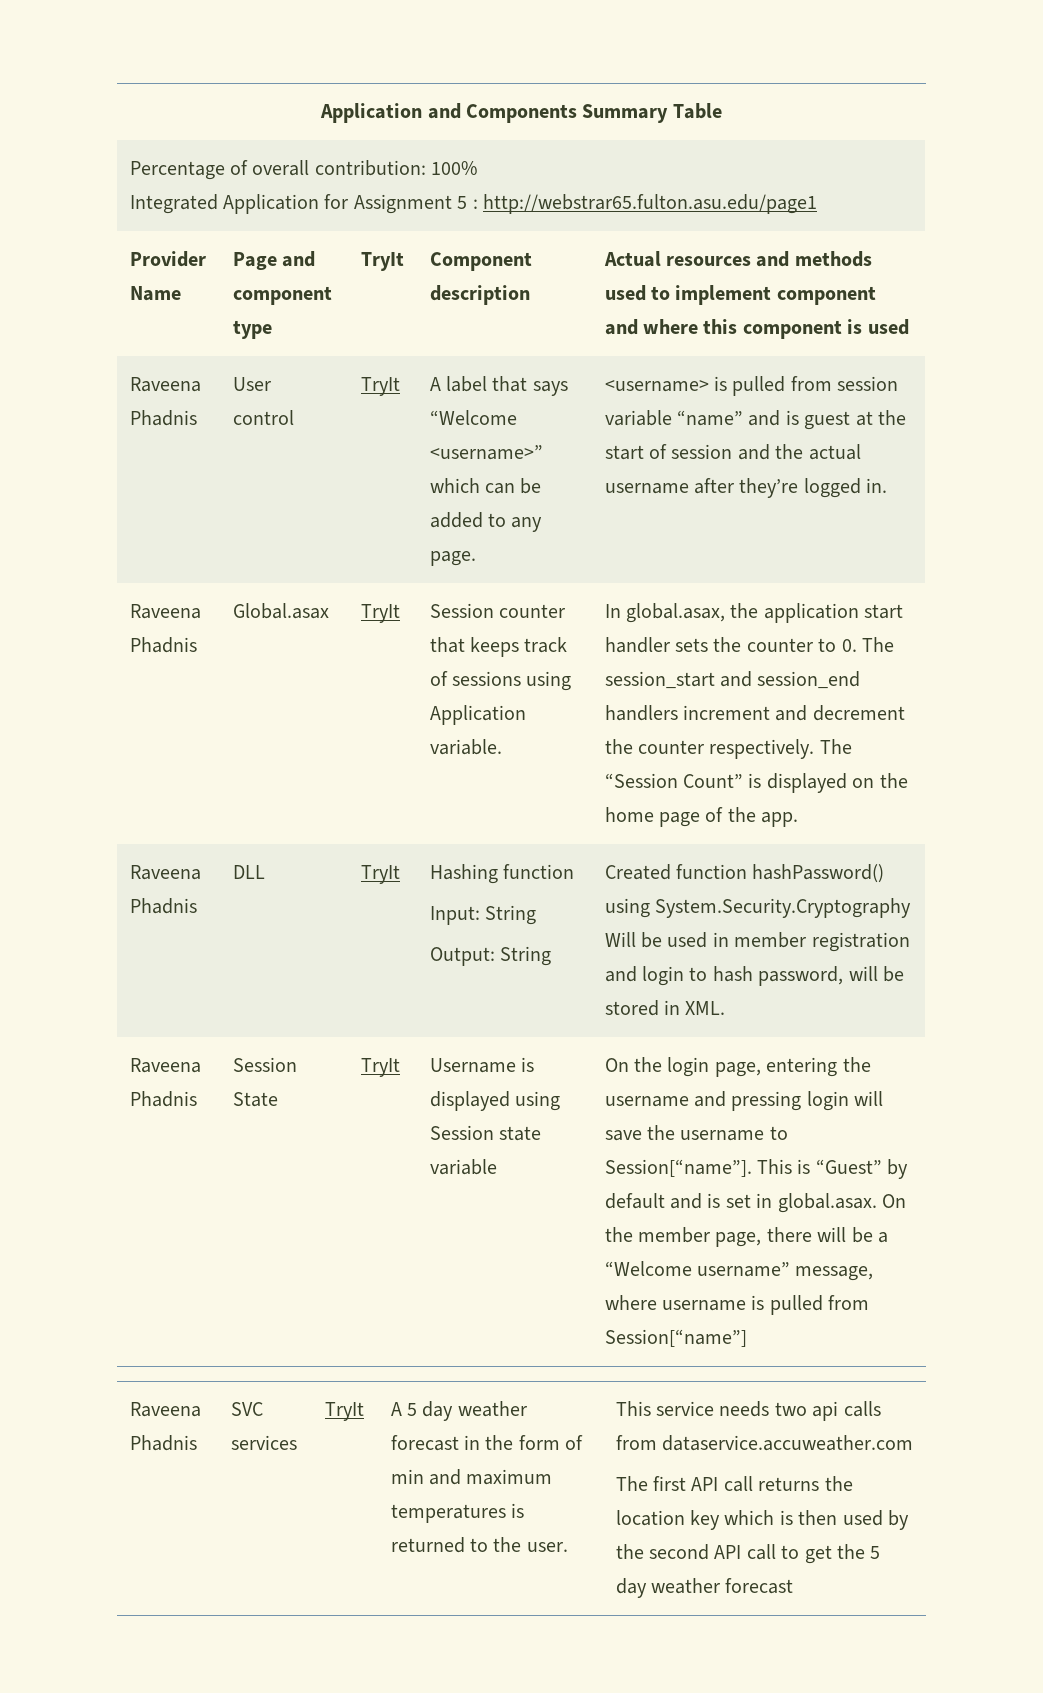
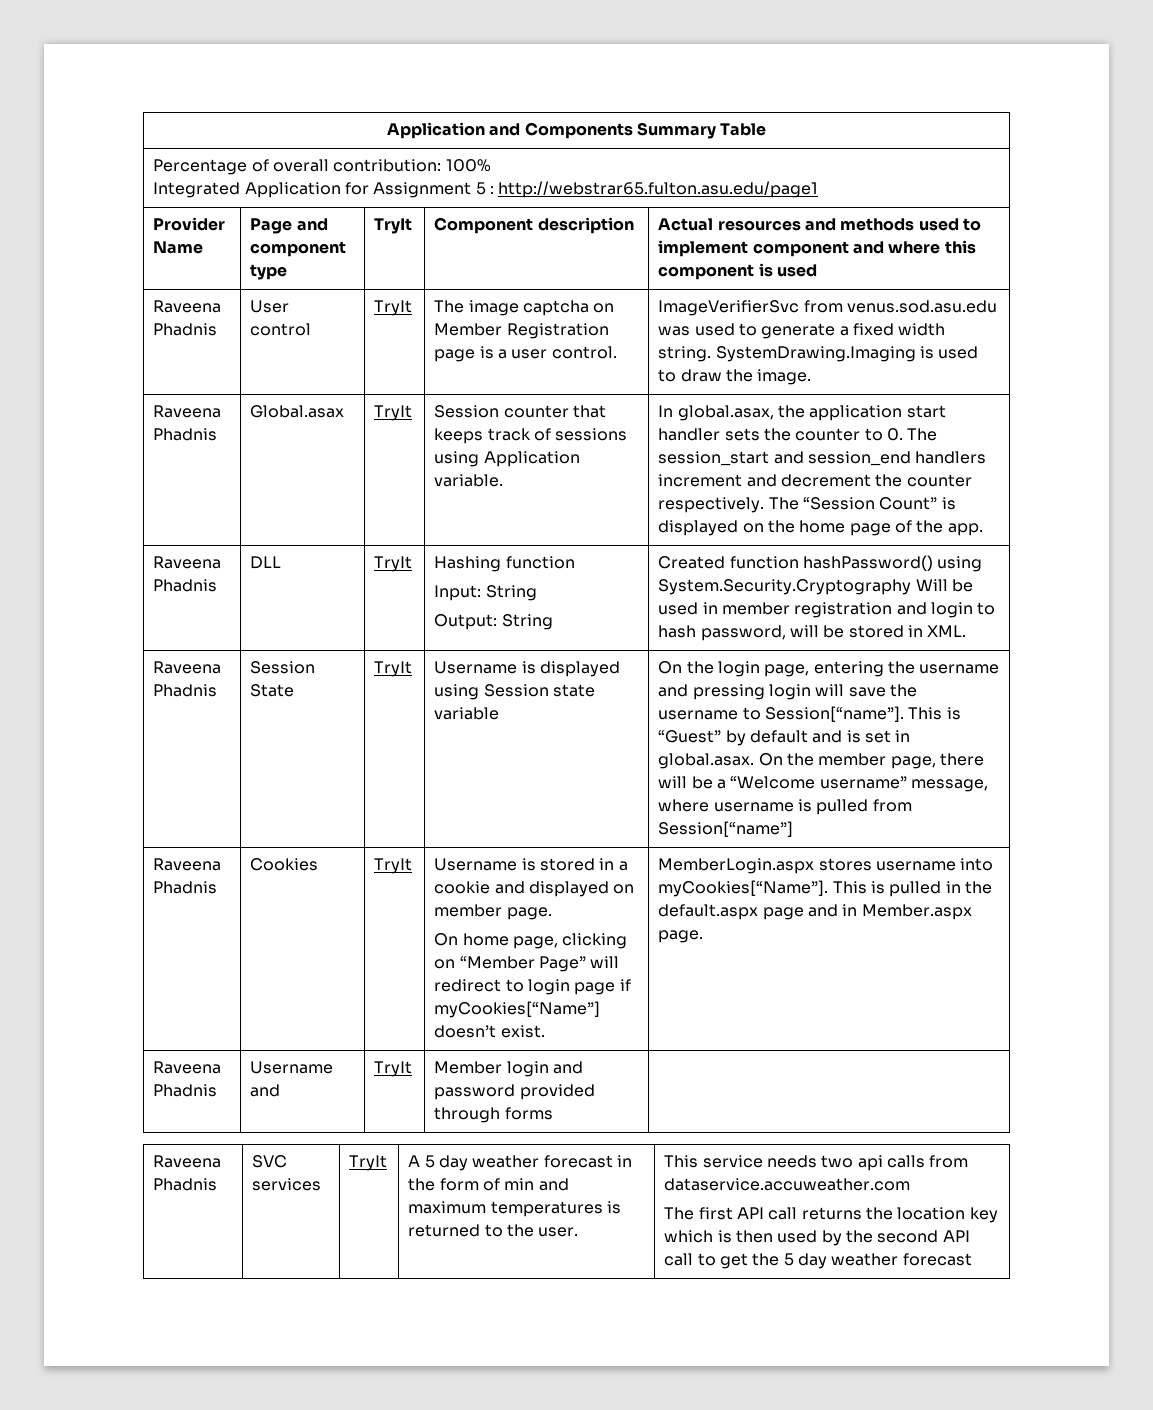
- A label that says “Welcome <username>” which can be added to any page. | <username> is pulled from session variable “name” and is guest at the start of session and the actual username after they’re logged in.
+ The image captcha on Member Registration page is a user control. | ImageVerifierSvc from venus.sod.asu.edu was used to generate a fixed width string. SystemDrawing.Imaging is used to draw the image.
+ Raveena Phadnis | Cookies | TryIt | Username is stored in a cookie and displayed on member page.
+ On home page, clicking on “Member Page” will redirect to login page if myCookies[“Name”] doesn’t exist. | MemberLogin.aspx stores username into myCookies[“Name”]. This is pulled in the default.aspx page and in Member.aspx page.
+ Raveena Phadnis | Username and | TryIt | Member login and password provided through forms |

